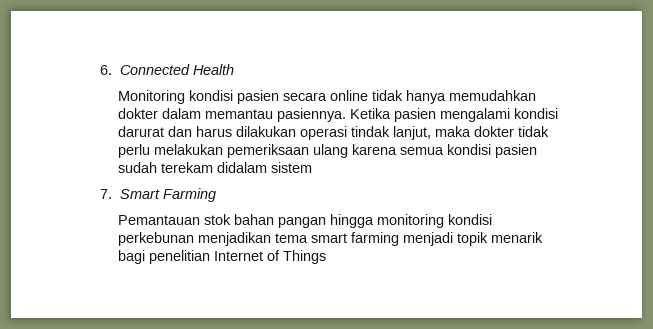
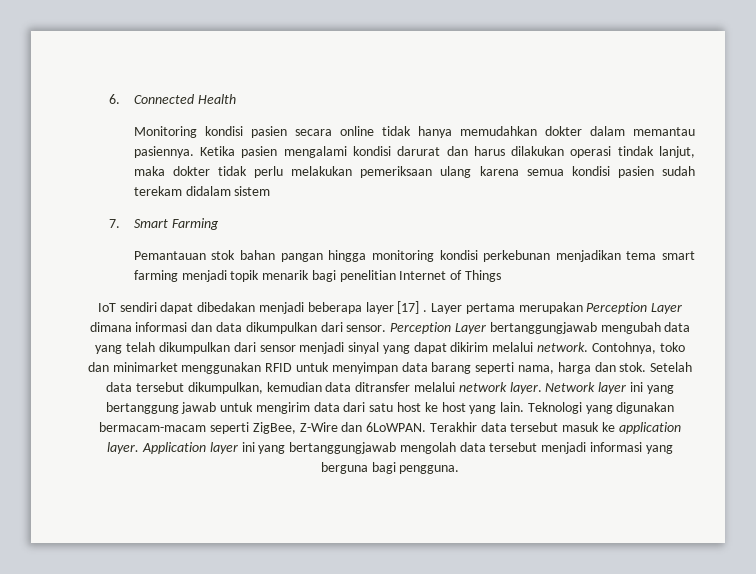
+ IoT sendiri dapat dibedakan menjadi beberapa layer [17] . Layer pertama merupakan Perception Layer dimana informasi dan data dikumpulkan dari sensor. Perception Layer bertanggungjawab mengubah data yang telah dikumpulkan dari sensor menjadi sinyal yang dapat dikirim melalui network. Contohnya, toko dan minimarket menggunakan RFID untuk menyimpan data barang seperti nama, harga dan stok. Setelah data tersebut dikumpulkan, kemudian data ditransfer melalui network layer. Network layer ini yang bertanggung jawab untuk mengirim data dari satu host ke host yang lain. Teknologi yang digunakan bermacam-macam seperti ZigBee, Z-Wire dan 6LoWPAN. Terakhir data tersebut masuk ke application layer. Application layer ini yang bertanggungjawab mengolah data tersebut menjadi informasi yang berguna bagi pengguna.

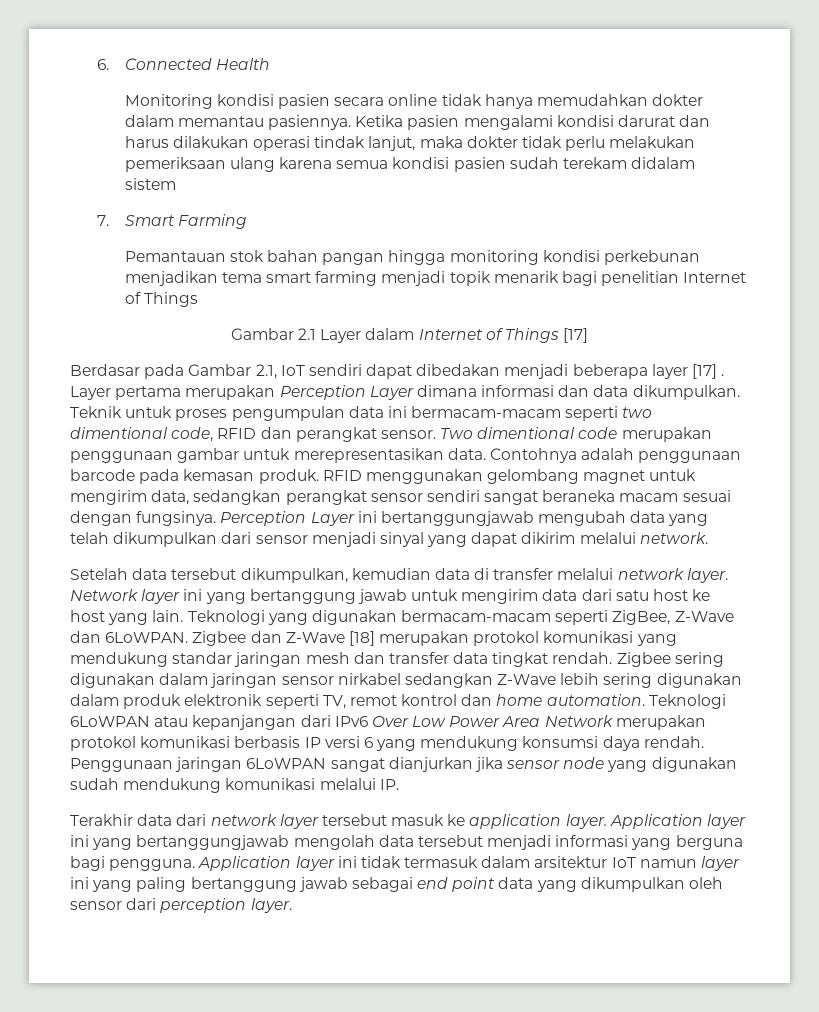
- IoT sendiri dapat dibedakan menjadi beberapa layer [17] .
+ Gambar 2.1 Layer dalam Internet of Things [17]
+ Berdasar pada Gambar 2.1, IoT sendiri dapat dibedakan menjadi beberapa layer [17] .
- Layer pertama merupakan Perception Layer dimana informasi dan data dikumpulkan dari sensor. Perception Layer bertanggungjawab mengubah data yang telah dikumpulkan dari sensor menjadi sinyal yang dapat dikirim melalui network. Contohnya, toko dan minimarket menggunakan RFID untuk menyimpan data barang seperti nama, harga dan stok. Setelah data tersebut dikumpulkan, kemudian data ditransfer melalui network layer.
+ Layer pertama merupakan Perception Layer dimana informasi dan data dikumpulkan. Teknik untuk proses pengumpulan data ini bermacam-macam seperti two dimentional code, RFID dan perangkat sensor. Two dimentional code merupakan penggunaan gambar untuk merepresentasikan data. Contohnya adalah penggunaan barcode pada kemasan produk. RFID menggunakan gelombang magnet untuk mengirim data, sedangkan perangkat sensor sendiri sangat beraneka macam sesuai dengan fungsinya. Perception Layer ini bertanggungjawab mengubah data yang telah dikumpulkan dari sensor menjadi sinyal yang dapat dikirim melalui network.
+ Setelah data tersebut dikumpulkan, kemudian data di transfer melalui network layer.
- Teknologi yang digunakan bermacam-macam seperti ZigBee, Z-Wire dan 6LoWPAN.
+ Teknologi yang digunakan bermacam-macam seperti ZigBee, Z-Wave dan 6LoWPAN.
- Terakhir data tersebut masuk ke application layer.
+ Zigbee dan Z-Wave [18] merupakan protokol komunikasi yang mendukung standar jaringan mesh dan transfer data tingkat rendah. Zigbee sering digunakan dalam jaringan sensor nirkabel sedangkan Z-Wave lebih sering digunakan dalam produk elektronik seperti TV, remot kontrol dan home automation. Teknologi 6LoWPAN atau kepanjangan dari IPv6 Over Low Power Area Network merupakan protokol komunikasi berbasis IP versi 6 yang mendukung konsumsi daya rendah. Penggunaan jaringan 6LoWPAN sangat dianjurkan jika sensor node yang digunakan sudah mendukung komunikasi melalui IP.
+ Terakhir data dari network layer tersebut masuk ke application layer.
+ Application layer ini tidak termasuk dalam arsitektur IoT namun layer ini yang paling bertanggung jawab sebagai end point data yang dikumpulkan oleh sensor dari perception layer.

